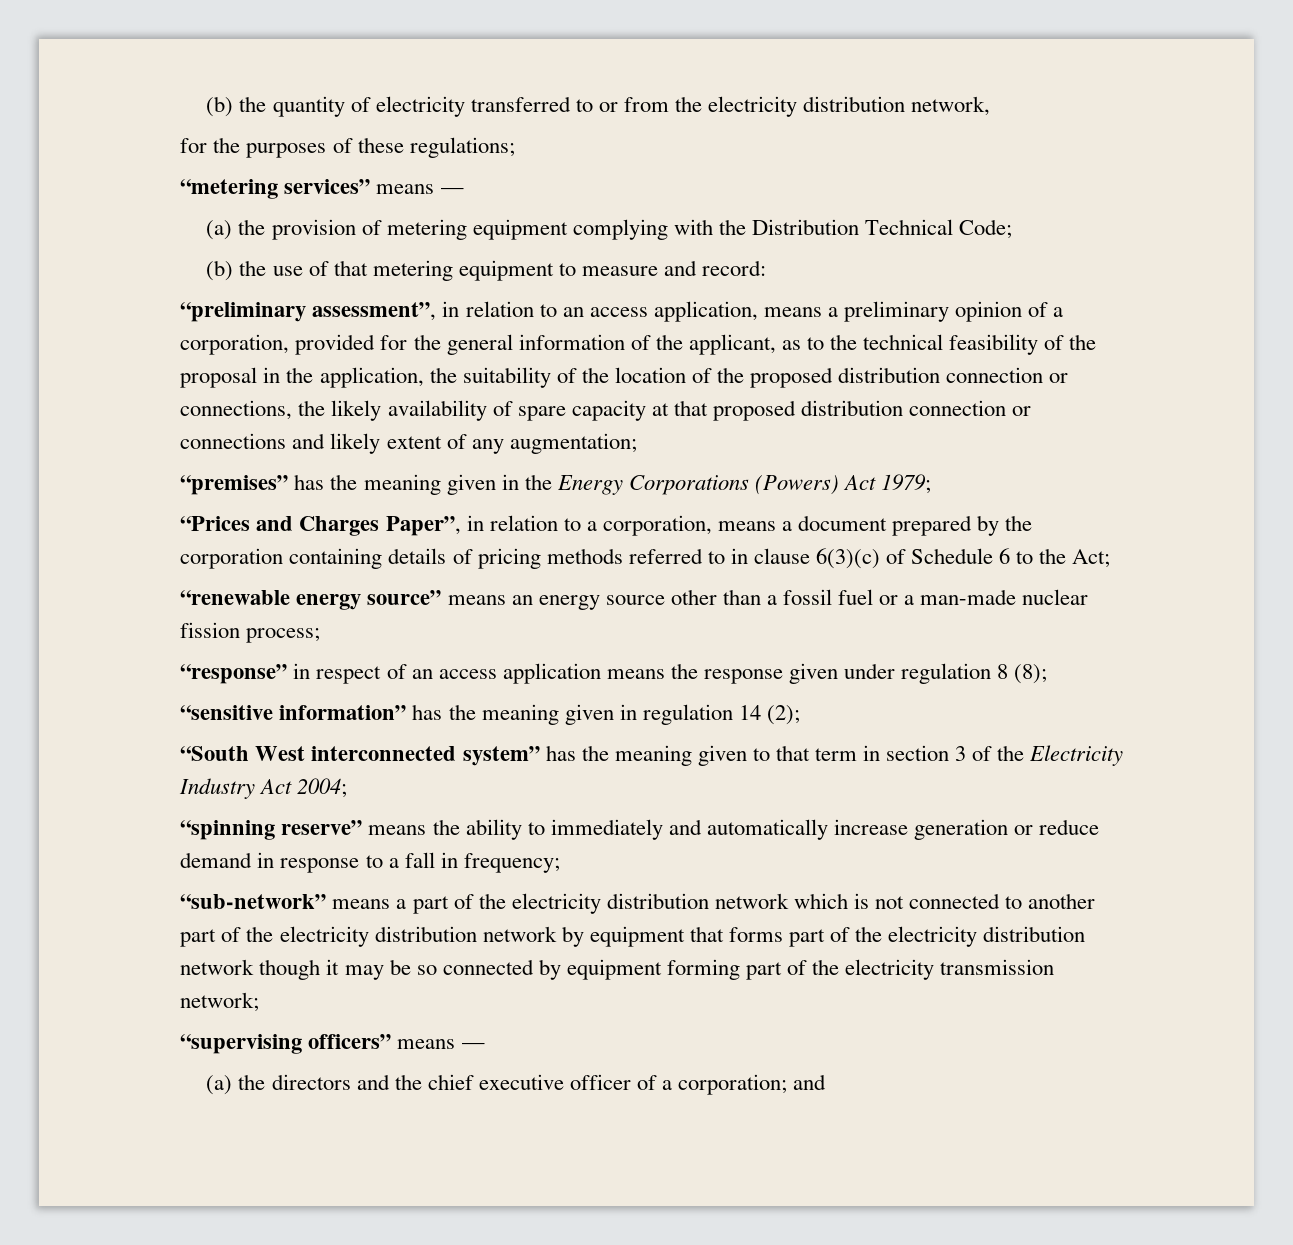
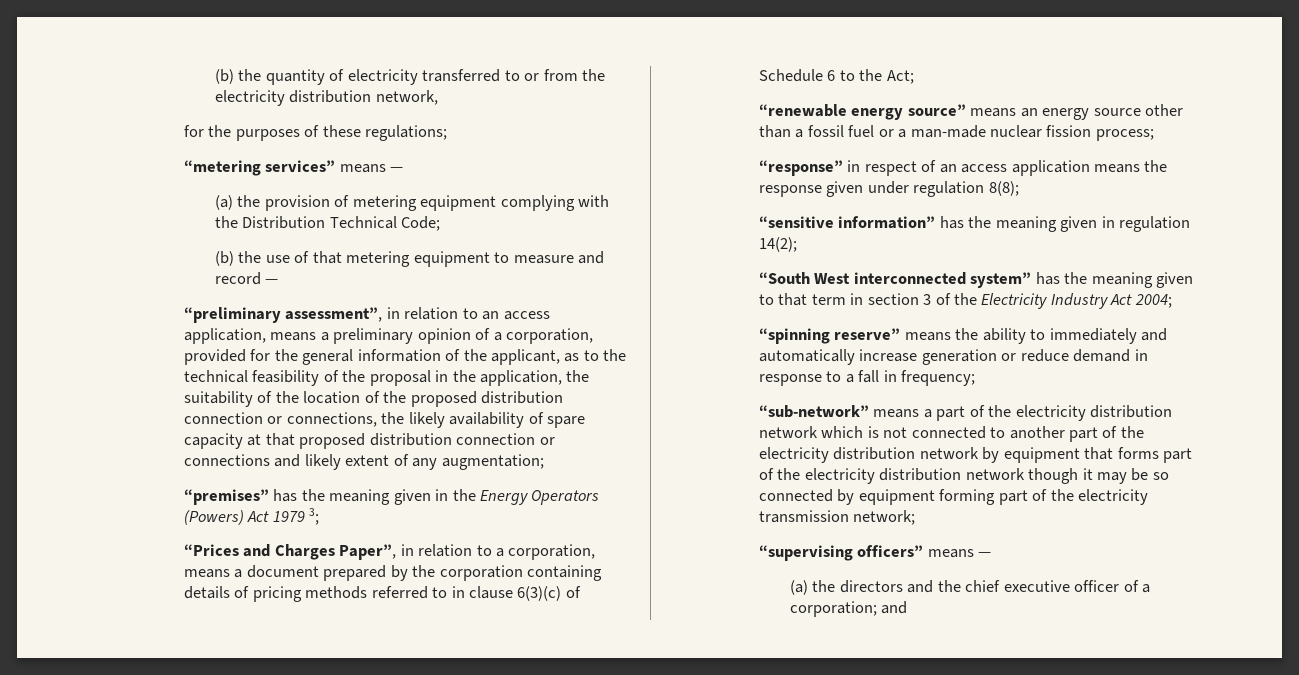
- (b) the use of that metering equipment to measure and record:
+ (b) the use of that metering equipment to measure and record —
- “premises” has the meaning given in the Energy Corporations (Powers) Act 1979;
+ “premises” has the meaning given in the Energy Operators (Powers) Act 1979 3;
- “response” in respect of an access application means the response given under regulation 8 (8);
+ “response” in respect of an access application means the response given under regulation 8(8);
- “sensitive information” has the meaning given in regulation 14 (2);
+ “sensitive information” has the meaning given in regulation 14(2);

